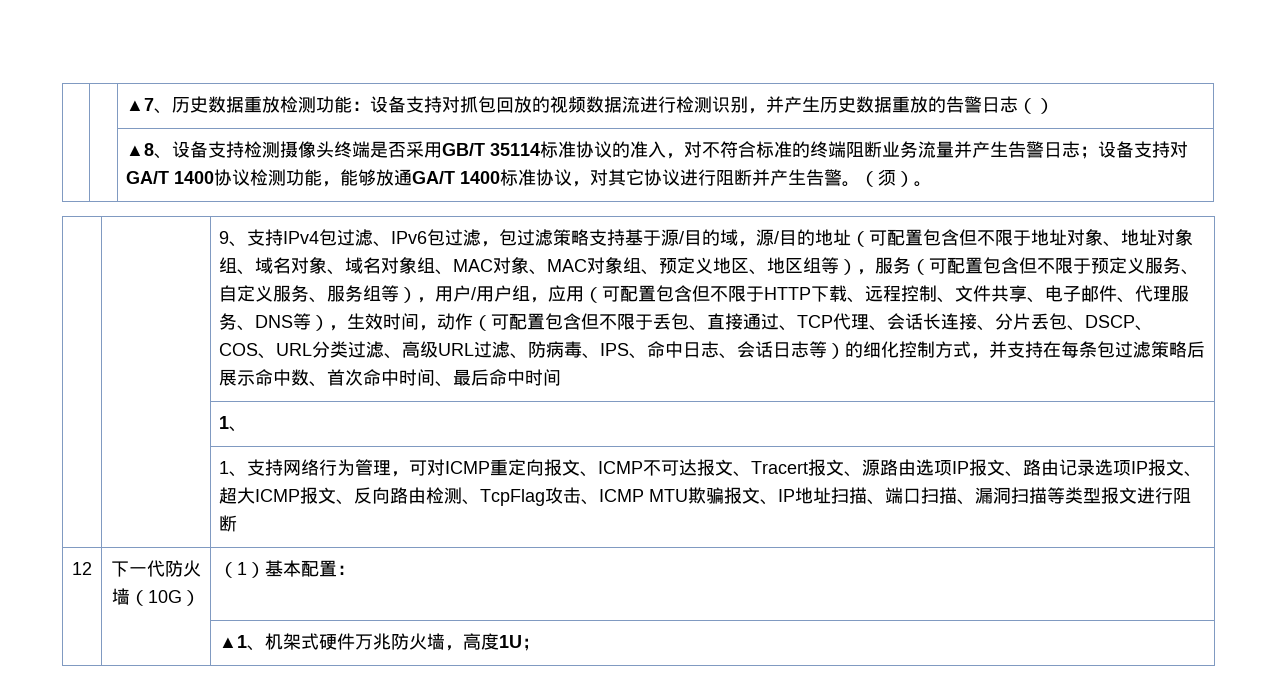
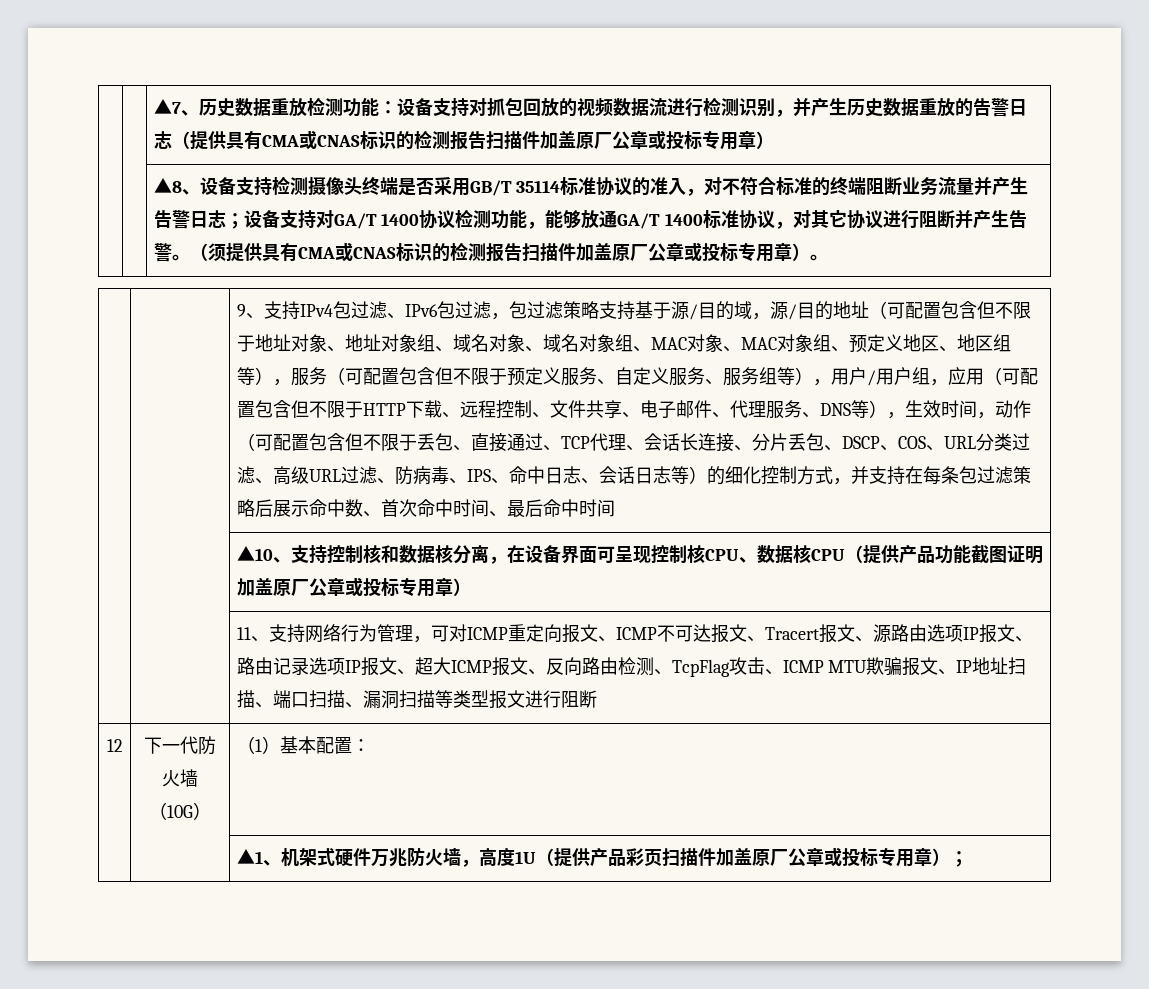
- ▲7、历史数据重放检测功能：设备支持对抓包回放的视频数据流进行检测识别，并产生历史数据重放的告警日志（）
+ ▲7、历史数据重放检测功能：设备支持对抓包回放的视频数据流进行检测识别，并产生历史数据重放的告警日志（提供具有CMA或CNAS标识的检测报告扫描件加盖原厂公章或投标专用章）
- （须）。
+ （须提供具有CMA或CNAS标识的检测报告扫描件加盖原厂公章或投标专用章）。
  9、支持IPv4包过滤、IPv6包过滤，包过滤策略支持基于源/目的域，源/目的地址（可配置包含但不限于地址对象、地址对象组、域名对象、域名对象组、MAC对象、MAC对象组、预定义地区、地区组等），服务（可配置包含但不限于预定义服务、自定义服务、服务组等），用户/用户组，应用（可配置包含但不限于HTTP下载、远程控制、文件共享、电子邮件、代理服务、DNS等），生效时间，动作（可配置包含但不限于丢包、直接通过、TCP代理、会话长连接、分片丢包、DSCP、COS、URL分类过滤、高级URL过滤、防病毒、IPS、命中日志、会话日志等）的细化控制方式，并支持在每条包过滤策略后展示命中数、首次命中时间、最后命中时间
- | | 1、
- | | 1、支持网络行为管理，可对ICMP重定向报文、ICMP不可达报文、Tracert报文、源路由选项IP报文、路由记录选项IP报文、超大ICMP报文、反向路由检测、TcpFlag攻击、ICMP MTU欺骗报文、IP地址扫描、端口扫描、漏洞扫描等类型报文进行阻断
+ | | ▲10、支持控制核和数据核分离，在设备界面可呈现控制核CPU、数据核CPU（提供产品功能截图证明加盖原厂公章或投标专用章）
+ | | 11、支持网络行为管理，可对ICMP重定向报文、ICMP不可达报文、Tracert报文、源路由选项IP报文、路由记录选项IP报文、超大ICMP报文、反向路由检测、TcpFlag攻击、ICMP MTU欺骗报文、IP地址扫描、端口扫描、漏洞扫描等类型报文进行阻断
- | | ▲1、机架式硬件万兆防火墙，高度1U；
+ | | ▲1、机架式硬件万兆防火墙，高度1U（提供产品彩页扫描件加盖原厂公章或投标专用章）；

